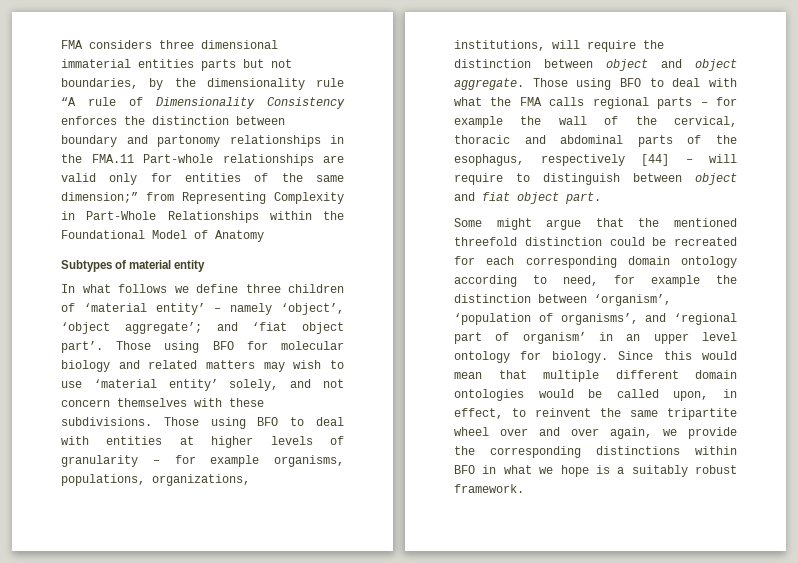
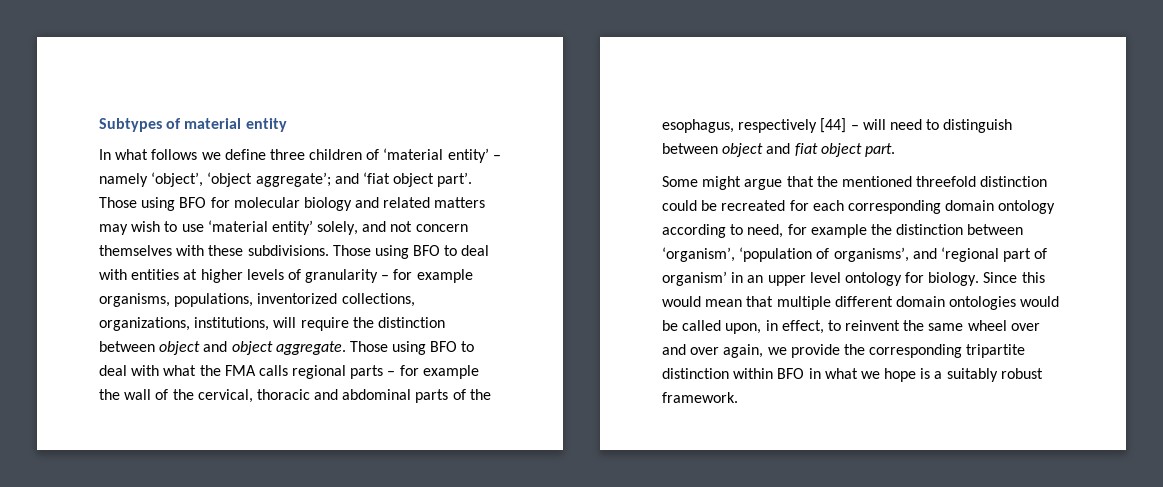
- FMA considers three dimensional immaterial entities parts but not boundaries, by the dimensionality rule “A rule of Dimensionality Consistency enforces the distinction between boundary and partonomy relationships in the FMA.11 Part-whole relationships are valid only for entities of the same dimension;” from Representing Complexity in Part-Whole Relationships within the Foundational Model of Anatomy
- Those using BFO to deal with entities at higher levels of granularity – for example organisms, populations, organizations, institutions, will require the distinction between object and object aggregate.
+ Those using BFO to deal with entities at higher levels of granularity – for example organisms, populations, inventorized collections, organizations, institutions, will require the distinction between object and object aggregate.
- Those using BFO to deal with what the FMA calls regional parts – for example the wall of the cervical, thoracic and abdominal parts of the esophagus, respectively [44] – will require to distinguish between object and fiat object part.
+ Those using BFO to deal with what the FMA calls regional parts – for example the wall of the cervical, thoracic and abdominal parts of the esophagus, respectively [44] – will need to distinguish between object and fiat object part.
- Since this would mean that multiple different domain ontologies would be called upon, in effect, to reinvent the same tripartite wheel over and over again, we provide the corresponding distinctions within BFO in what we hope is a suitably robust framework.
+ Since this would mean that multiple different domain ontologies would be called upon, in effect, to reinvent the same wheel over and over again, we provide the corresponding tripartite distinction within BFO in what we hope is a suitably robust framework.

